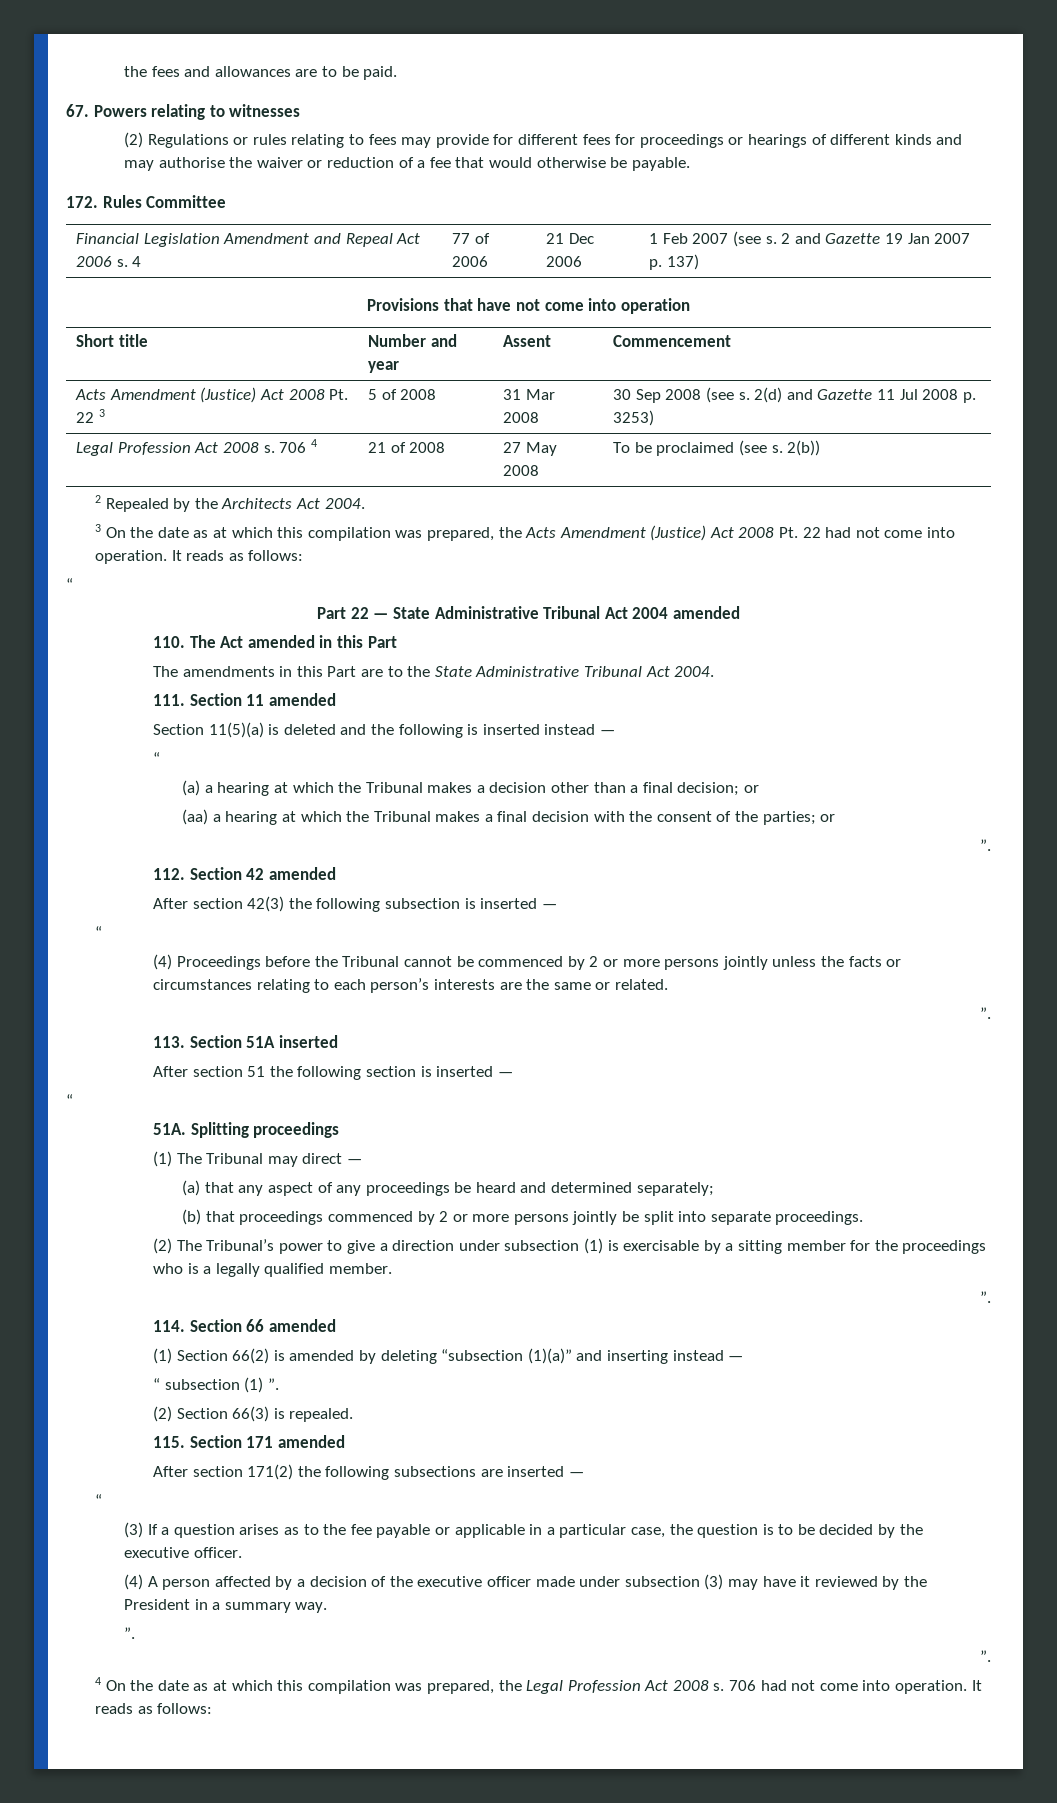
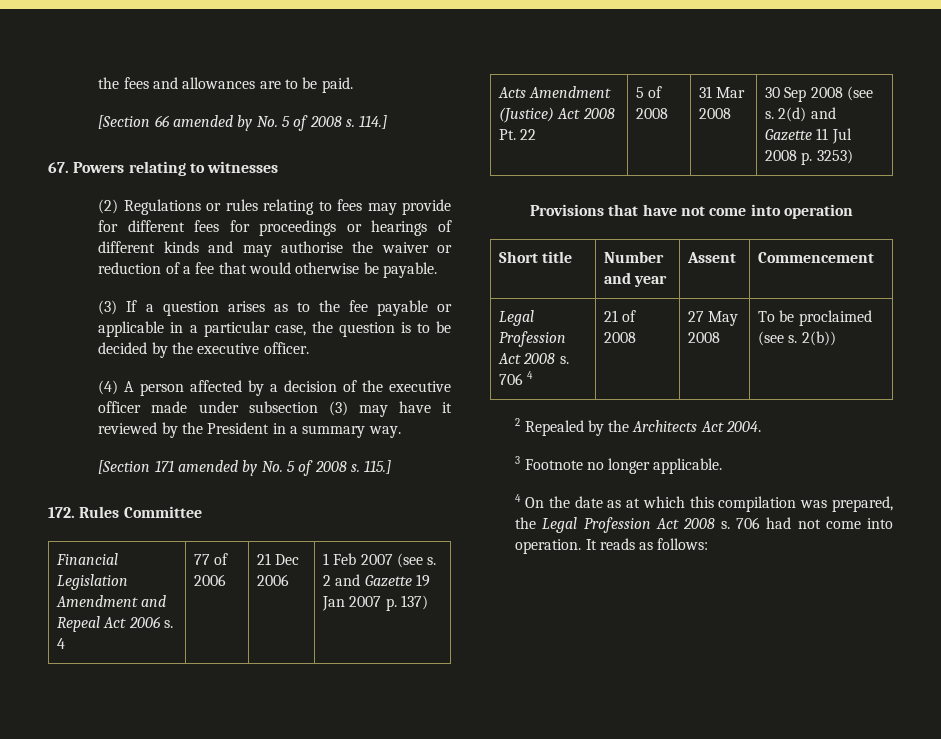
+ [Section 66 amended by No. 5 of 2008 s. 114.]
- 172. Rules Committee
- Financial Legislation Amendment and Repeal Act 2006 s. 4 | 77 of 2006 | 21 Dec 2006 | 1 Feb 2007 (see s. 2 and Gazette 19 Jan 2007 p. 137)
- Provisions that have not come into operation
- Short title | Number and year | Assent | Commencement
- Acts Amendment (Justice) Act 2008 Pt. 22 3 | 5 of 2008 | 31 Mar 2008 | 30 Sep 2008 (see s. 2(d) and Gazette 11 Jul 2008 p. 3253)
- Legal Profession Act 2008 s. 706 4 | 21 of 2008 | 27 May 2008 | To be proclaimed (see s. 2(b))
- 2 Repealed by the Architects Act 2004.
- 3 On the date as at which this compilation was prepared, the Acts Amendment (Justice) Act 2008 Pt. 22 had not come into operation. It reads as follows:
- “
- Part 22 — State Administrative Tribunal Act 2004 amended
- 110. The Act amended in this Part
- The amendments in this Part are to the State Administrative Tribunal Act 2004.
- 111. Section 11 amended
- Section 11(5)(a) is deleted and the following is inserted instead —
- “
- (a) a hearing at which the Tribunal makes a decision other than a final decision; or
- (aa) a hearing at which the Tribunal makes a final decision with the consent of the parties; or
- ”.
- 112. Section 42 amended
- After section 42(3) the following subsection is inserted —
- “
- (4) Proceedings before the Tribunal cannot be commenced by 2 or more persons jointly unless the facts or circumstances relating to each person’s interests are the same or related.
- ”.
- 113. Section 51A inserted
- After section 51 the following section is inserted —
- “
- 51A. Splitting proceedings
- (1) The Tribunal may direct —
- (a) that any aspect of any proceedings be heard and determined separately;
- (b) that proceedings commenced by 2 or more persons jointly be split into separate proceedings.
- (2) The Tribunal’s power to give a direction under subsection (1) is exercisable by a sitting member for the proceedings who is a legally qualified member.
- ”.
- 114. Section 66 amended
- (1) Section 66(2) is amended by deleting “subsection (1)(a)” and inserting instead —
- “ subsection (1) ”.
- (2) Section 66(3) is repealed.
- 115. Section 171 amended
- After section 171(2) the following subsections are inserted —
- “
  (4) A person affected by a decision of the executive officer made under subsection (3) may have it reviewed by the President in a summary way.
- ”.
- ”.
+ [Section 171 amended by No. 5 of 2008 s. 115.]
+ 172. Rules Committee
+ Financial Legislation Amendment and Repeal Act 2006 s. 4 | 77 of 2006 | 21 Dec 2006 | 1 Feb 2007 (see s. 2 and Gazette 19 Jan 2007 p. 137)
+ Acts Amendment (Justice) Act 2008 Pt. 22 | 5 of 2008 | 31 Mar 2008 | 30 Sep 2008 (see s. 2(d) and Gazette 11 Jul 2008 p. 3253)
+ Provisions that have not come into operation
+ Short title | Number and year | Assent | Commencement
+ Legal Profession Act 2008 s. 706 4 | 21 of 2008 | 27 May 2008 | To be proclaimed (see s. 2(b))
+ 2 Repealed by the Architects Act 2004.
+ 3 Footnote no longer applicable.

